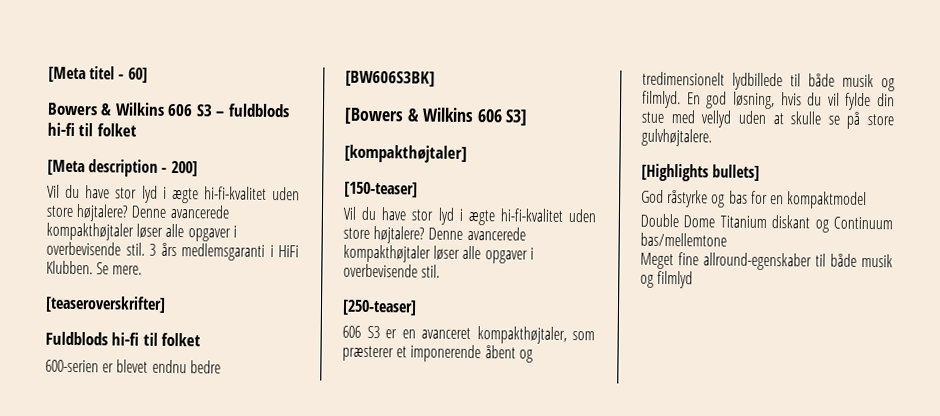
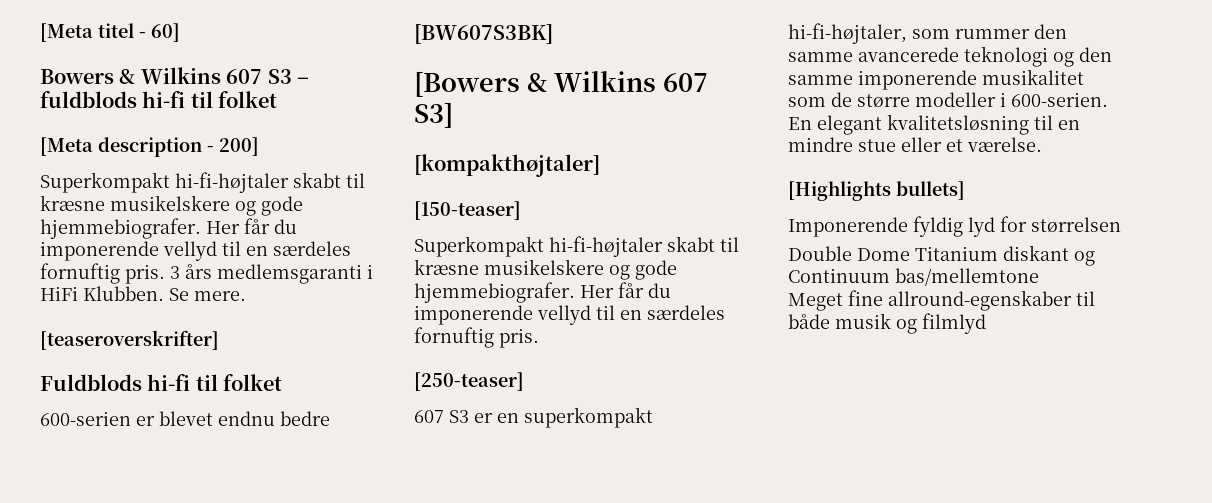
- Bowers & Wilkins 606 S3 – fuldblods hi-fi til folket
+ Bowers & Wilkins 607 S3 – fuldblods hi-fi til folket
  [Meta description - 200]
- Vil du have stor lyd i ægte hi-fi-kvalitet uden store højtalere? Denne avancerede kompakthøjtaler løser alle opgaver i overbevisende stil.
+ Superkompakt hi-fi-højtaler skabt til kræsne musikelskere og gode hjemmebiografer. Her får du imponerende vellyd til en særdeles fornuftig pris.
- [BW606S3BK]
+ [BW607S3BK]
- [Bowers & Wilkins 606 S3]
+ [Bowers & Wilkins 607 S3]
  [150-teaser]
- Vil du have stor lyd i ægte hi-fi-kvalitet uden store højtalere? Denne avancerede kompakthøjtaler løser alle opgaver i overbevisende stil.
+ Superkompakt hi-fi-højtaler skabt til kræsne musikelskere og gode hjemmebiografer. Her får du imponerende vellyd til en særdeles fornuftig pris.
- 606 S3 er en avanceret kompakthøjtaler, som præsterer et imponerende åbent og tredimensionelt lydbillede til både musik og filmlyd. En god løsning, hvis du vil fylde din stue med vellyd uden at skulle se på store gulvhøjtalere.
+ 607 S3 er en superkompakt hi-fi-højtaler, som rummer den samme avancerede teknologi og den samme imponerende musikalitet som de større modeller i 600-serien. En elegant kvalitetsløsning til en mindre stue eller et værelse.
  [Highlights bullets]
- God råstyrke og bas for en kompaktmodel
+ Imponerende fyldig lyd for størrelsen

